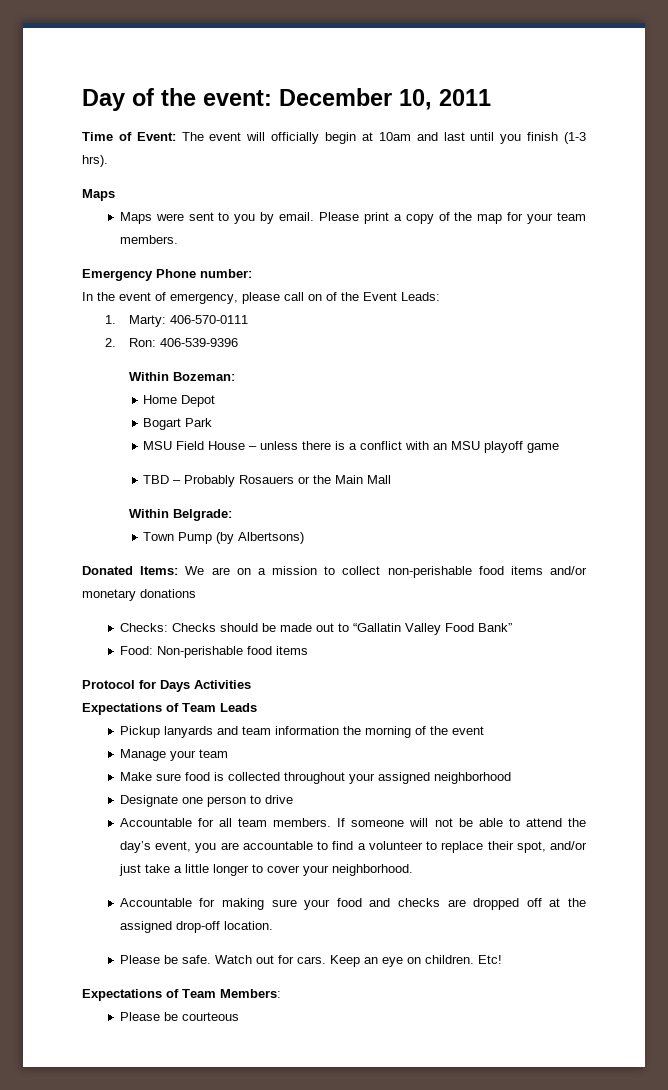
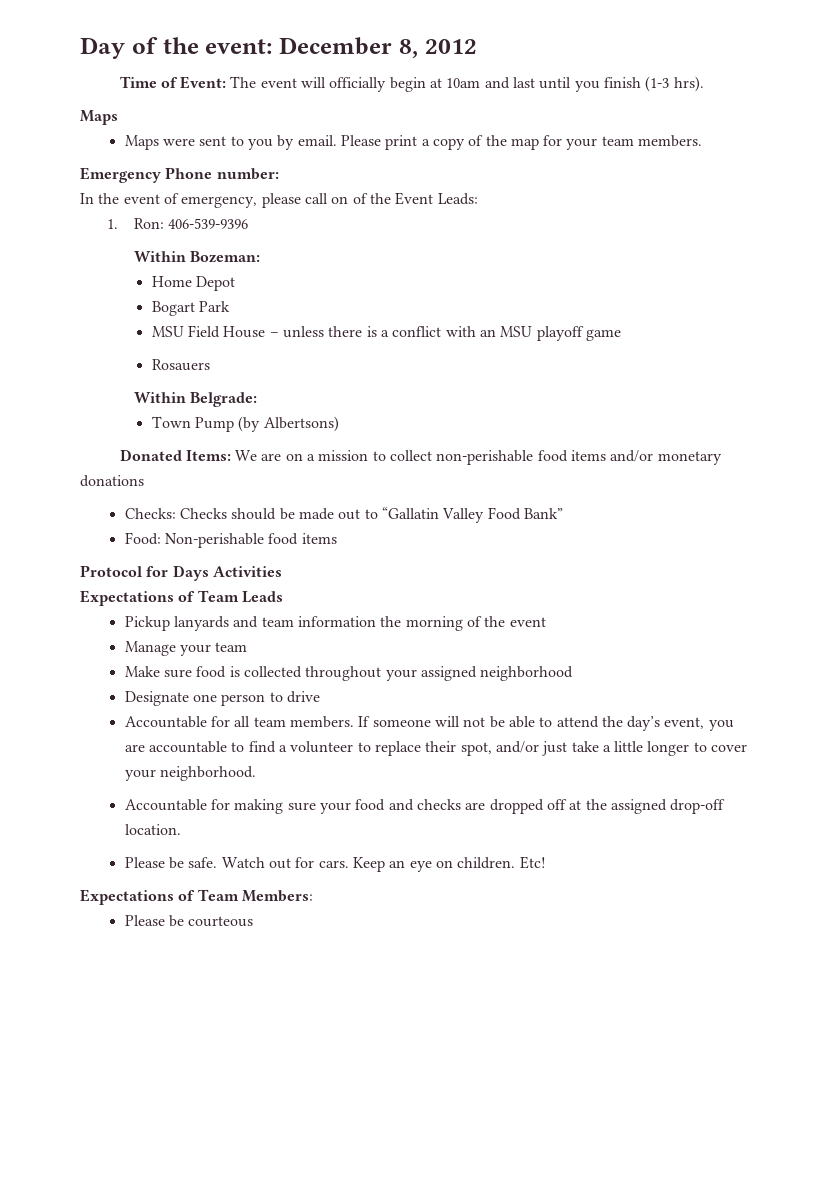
- Day of the event: December 10, 2011
+ Day of the event: December 8, 2012
- 1. Marty: 406-570-0111
- 2. Ron: 406-539-9396
+ 1. Ron: 406-539-9396
- TBD – Probably Rosauers or the Main Mall
+ Rosauers

